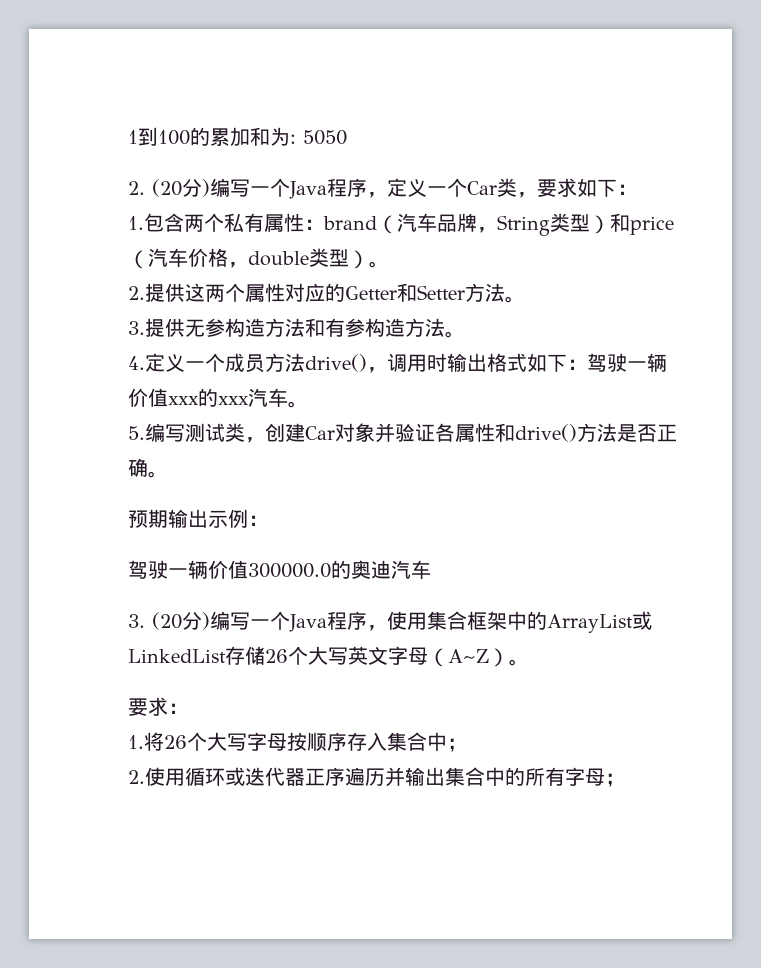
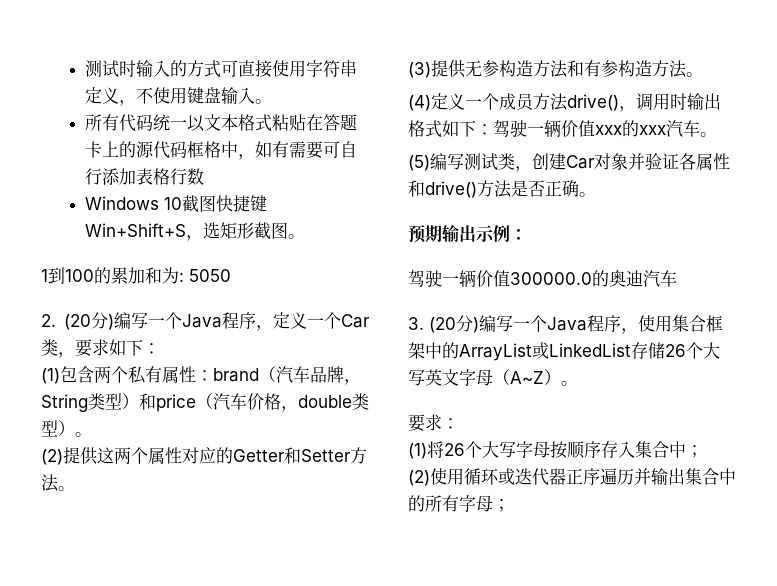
+ 测试时输入的方式可直接使用字符串定义，不使用键盘输入。
+ 所有代码统一以文本格式粘贴在答题卡上的源代码框格中，如有需要可自行添加表格行数
+ Windows 10截图快捷键Win+Shift+S，选矩形截图。
- 1.包含两个私有属性：brand（汽车品牌，String类型）和price（汽车价格，double类型）。
+ (1)包含两个私有属性：brand（汽车品牌，String类型）和price（汽车价格，double类型）。
- 2.提供这两个属性对应的Getter和Setter方法。
+ (2)提供这两个属性对应的Getter和Setter方法。
- 3.提供无参构造方法和有参构造方法。
+ (3)提供无参构造方法和有参构造方法。
- 4.定义一个成员方法drive()，调用时输出格式如下：驾驶一辆价值xxx的xxx汽车。
+ (4)定义一个成员方法drive()，调用时输出格式如下：驾驶一辆价值xxx的xxx汽车。
- 5.编写测试类，创建Car对象并验证各属性和drive()方法是否正确。
+ (5)编写测试类，创建Car对象并验证各属性和drive()方法是否正确。
- 1.将26个大写字母按顺序存入集合中；
+ (1)将26个大写字母按顺序存入集合中；
- 2.使用循环或迭代器正序遍历并输出集合中的所有字母；
+ (2)使用循环或迭代器正序遍历并输出集合中的所有字母；

